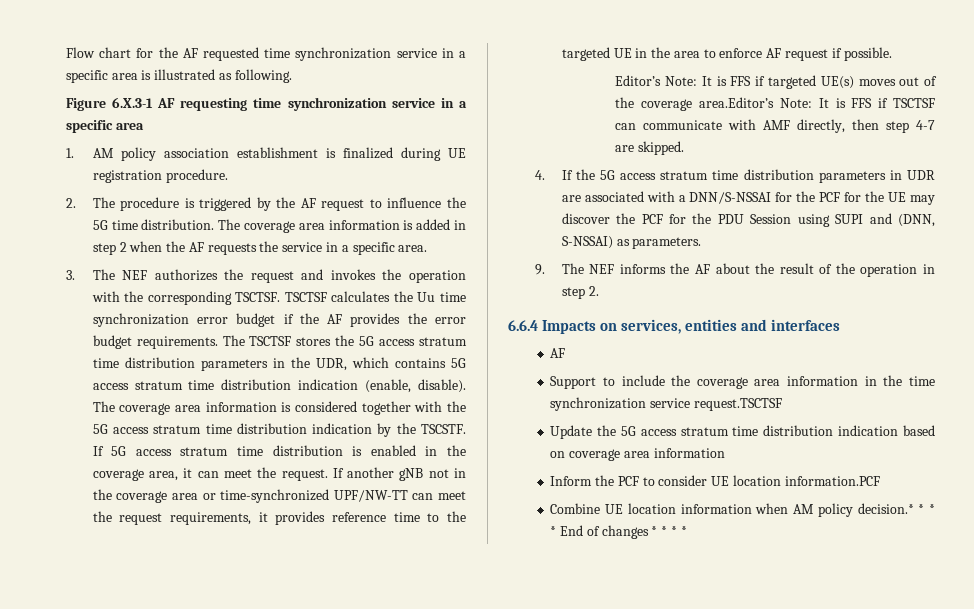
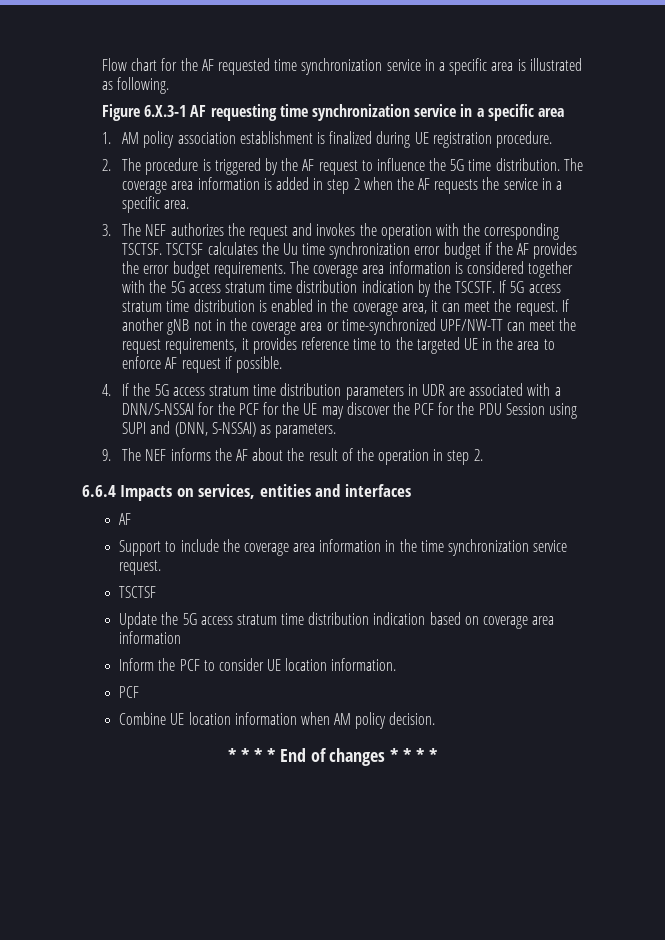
- The TSCTSF stores the 5G access stratum time distribution parameters in the UDR, which contains 5G access stratum time distribution indication (enable, disable). The coverage area information is considered together with the 5G access stratum time distribution indication by the TSCSTF.
+ The coverage area information is considered together with the 5G access stratum time distribution indication by the TSCSTF.
- Editor’s Note: It is FFS if targeted UE(s) moves out of the coverage area.Editor’s Note: It is FFS if TSCTSF can communicate with AMF directly, then step 4-7 are skipped.
- Support to include the coverage area information in the time synchronization service request.TSCTSF
+ Support to include the coverage area information in the time synchronization service request.
+ TSCTSF
- Inform the PCF to consider UE location information.PCF
+ Inform the PCF to consider UE location information.
+ PCF
- Combine UE location information when AM policy decision.* * * * End of changes * * * *
+ Combine UE location information when AM policy decision.
+ * * * * End of changes * * * *

